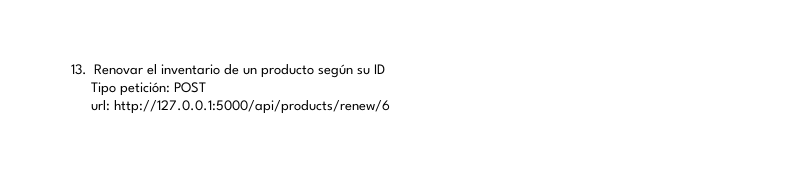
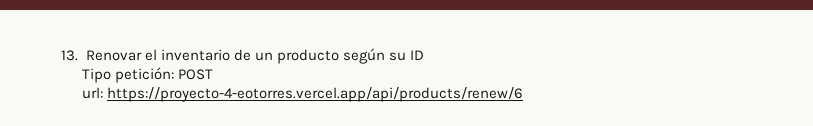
- url: http://127.0.0.1:5000/api/products/renew/6
+ url: https://proyecto-4-eotorres.vercel.app/api/products/renew/6

